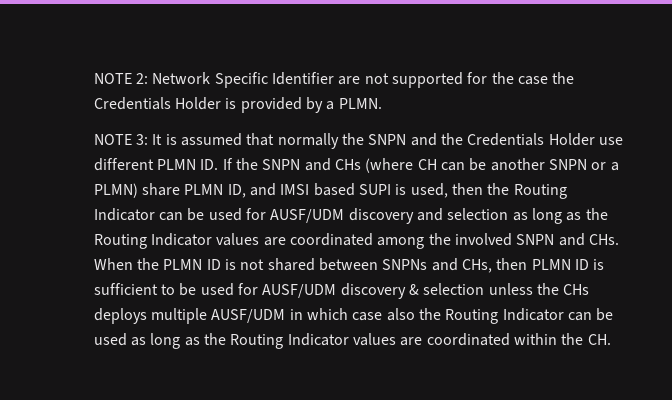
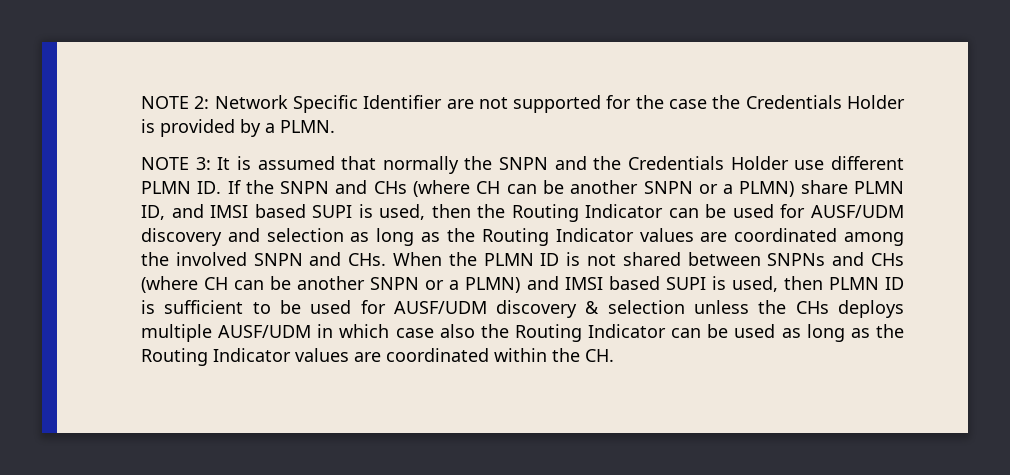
- It is assumed that normally the SNPN and the Credentials Holder use different PLMN ID. If the SNPN and CHs (where CH can be another SNPN or a PLMN) share PLMN ID, and IMSI based SUPI is used, then the Routing Indicator can be used for AUSF/UDM discovery and selection as long as the Routing Indicator values are coordinated among the involved SNPN and CHs. When the PLMN ID is not shared between SNPNs and CHs, then PLMN ID is sufficient to be used for AUSF/UDM discovery & selection unless the CHs deploys multiple AUSF/UDM in which case also the Routing Indicator can be used as long as the Routing Indicator values are coordinated within the CH.
+ It is assumed that normally the SNPN and the Credentials Holder use different PLMN ID. If the SNPN and CHs (where CH can be another SNPN or a PLMN) share PLMN ID, and IMSI based SUPI is used, then the Routing Indicator can be used for AUSF/UDM discovery and selection as long as the Routing Indicator values are coordinated among the involved SNPN and CHs. When the PLMN ID is not shared between SNPNs and CHs (where CH can be another SNPN or a PLMN) and IMSI based SUPI is used, then PLMN ID is sufficient to be used for AUSF/UDM discovery & selection unless the CHs deploys multiple AUSF/UDM in which case also the Routing Indicator can be used as long as the Routing Indicator values are coordinated within the CH.

